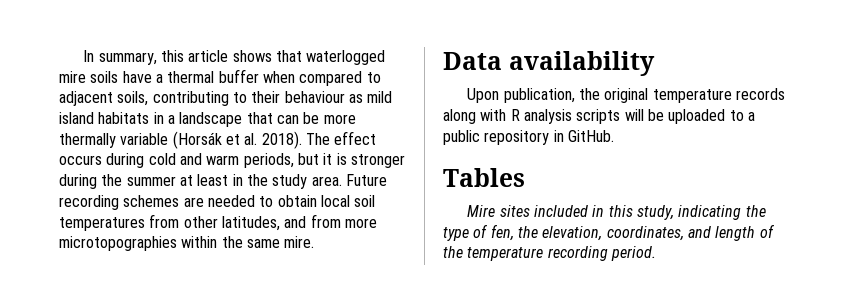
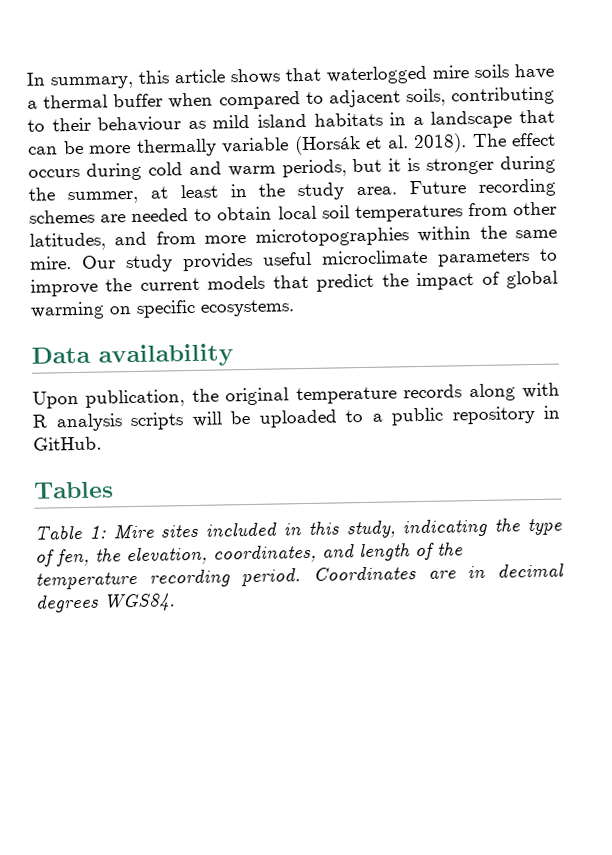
- The effect occurs during cold and warm periods, but it is stronger during the summer at least in the study area.
+ The effect occurs during cold and warm periods, but it is stronger during the summer, at least in the study area.
+ Our study provides useful microclimate parameters to improve the current models that predict the impact of global warming on specific ecosystems.
- Mire sites included in this study, indicating the type of fen, the elevation, coordinates, and length of the temperature recording period.
+ Table 1: Mire sites included in this study, indicating the type of fen, the elevation, coordinates, and length of the temperature recording period.
+ Coordinates are in decimal degrees WGS84.

